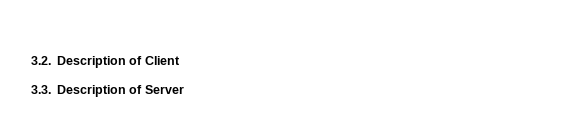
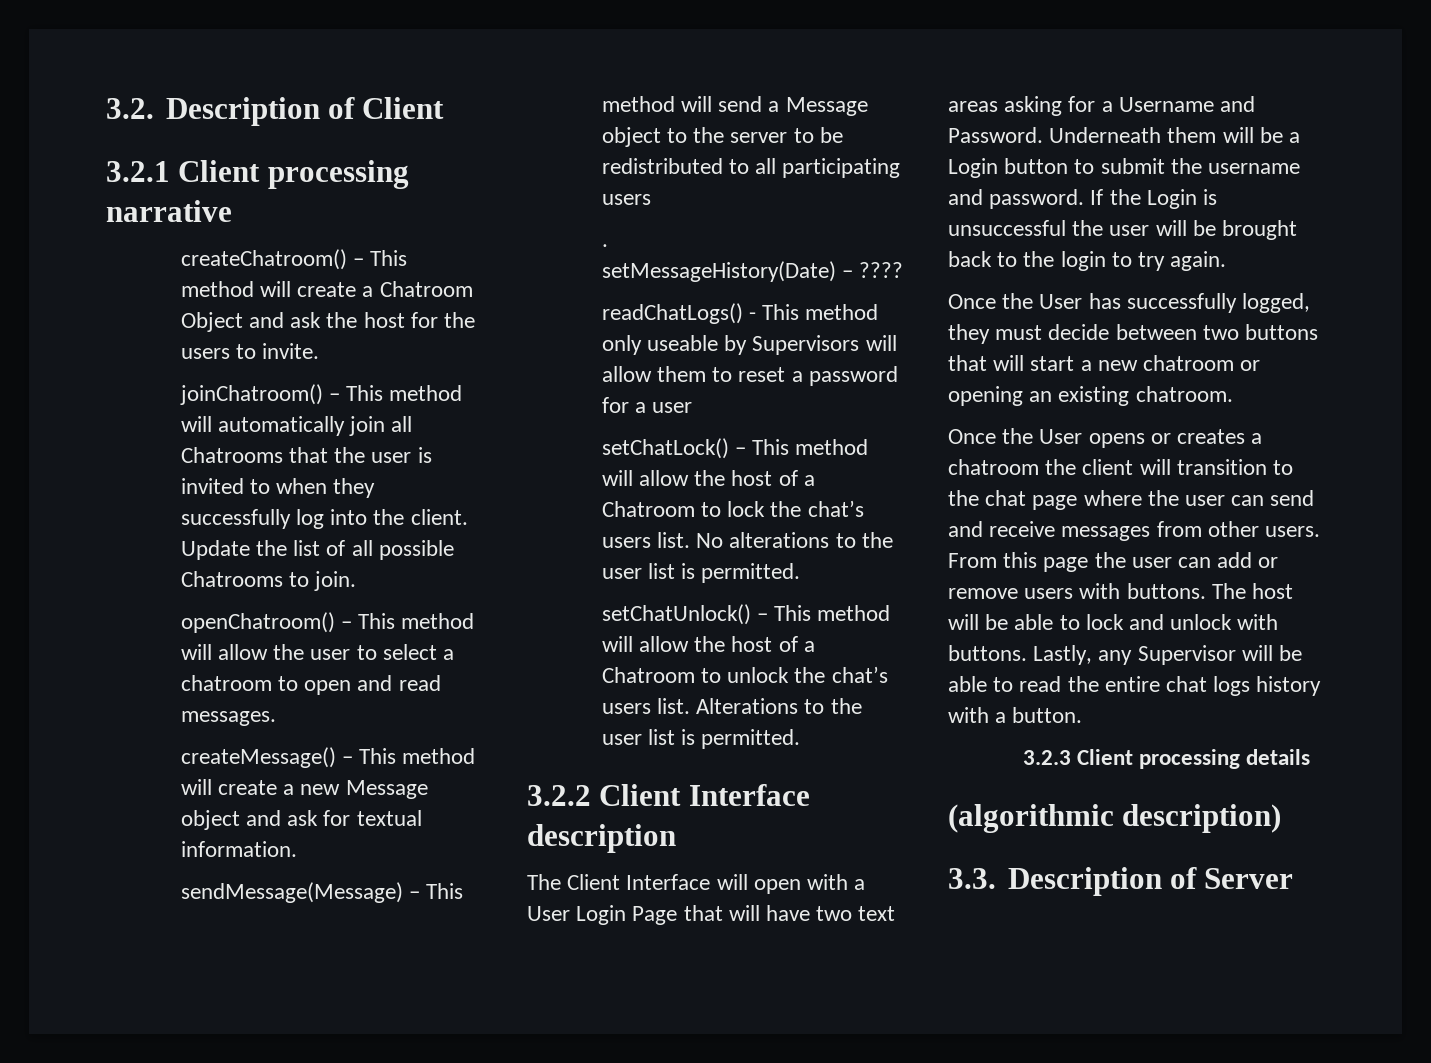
+ 3.2.1 Client processing narrative
+ createChatroom() – This method will create a Chatroom Object and ask the host for the users to invite.
+ joinChatroom() – This method will automatically join all Chatrooms that the user is invited to when they successfully log into the client. Update the list of all possible Chatrooms to join.
+ openChatroom() – This method will allow the user to select a chatroom to open and read messages.
+ createMessage() – This method will create a new Message object and ask for textual information.
+ sendMessage(Message) – This method will send a Message object to the server to be redistributed to all participating users
+ .
+ setMessageHistory(Date) – ????
+ readChatLogs() - This method only useable by Supervisors will allow them to reset a password for a user
+ setChatLock() – This method will allow the host of a Chatroom to lock the chat’s users list. No alterations to the user list is permitted.
+ setChatUnlock() – This method will allow the host of a Chatroom to unlock the chat’s users list. Alterations to the user list is permitted.
+ 3.2.2 Client Interface description
+ The Client Interface will open with a User Login Page that will have two text areas asking for a Username and Password. Underneath them will be a Login button to submit the username and password. If the Login is unsuccessful the user will be brought back to the login to try again.
+ Once the User has successfully logged, they must decide between two buttons that will start a new chatroom or opening an existing chatroom.
+ Once the User opens or creates a chatroom the client will transition to the chat page where the user can send and receive messages from other users. From this page the user can add or remove users with buttons. The host will be able to lock and unlock with buttons. Lastly, any Supervisor will be able to read the entire chat logs history with a button.
+ 3.2.3 Client processing details
+ (algorithmic description)

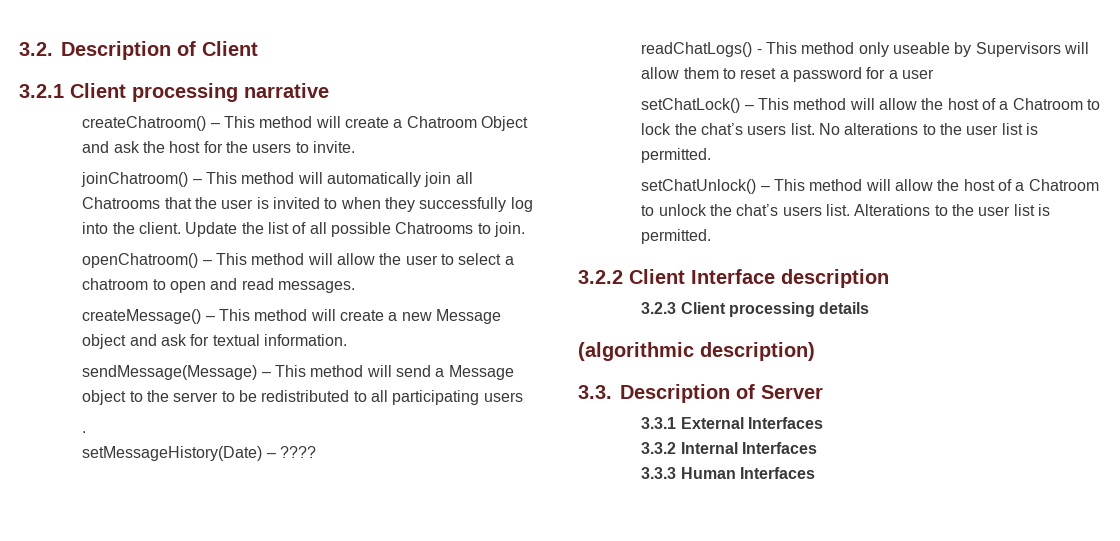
- The Client Interface will open with a User Login Page that will have two text areas asking for a Username and Password. Underneath them will be a Login button to submit the username and password. If the Login is unsuccessful the user will be brought back to the login to try again.
- Once the User has successfully logged, they must decide between two buttons that will start a new chatroom or opening an existing chatroom.
- Once the User opens or creates a chatroom the client will transition to the chat page where the user can send and receive messages from other users. From this page the user can add or remove users with buttons. The host will be able to lock and unlock with buttons. Lastly, any Supervisor will be able to read the entire chat logs history with a button.
+ 3.3.1 External Interfaces
+ 3.3.2 Internal Interfaces
+ 3.3.3 Human Interfaces

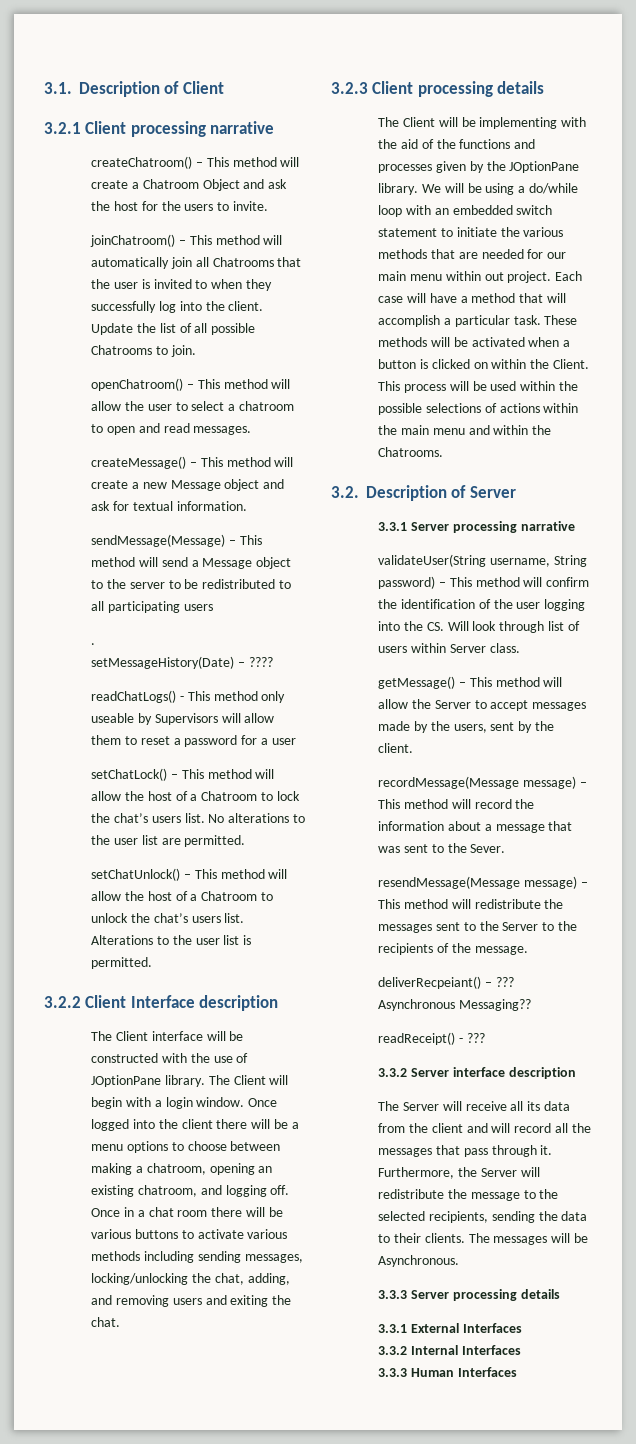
- 3.2. Description of Client
+ 3.1. Description of Client
- No alterations to the user list is permitted.
+ No alterations to the user list are permitted.
+ The Client interface will be constructed with the use of JOptionPane library. The Client will begin with a login window. Once logged into the client there will be a menu options to choose between making a chatroom, opening an existing chatroom, and logging off. Once in a chat room there will be various buttons to activate various methods including sending messages, locking/unlocking the chat, adding, and removing users and exiting the chat.
  3.2.3 Client processing details
- (algorithmic description)
- 3.3. Description of Server
+ The Client will be implementing with the aid of the functions and processes given by the JOptionPane library. We will be using a do/while loop with an embedded switch statement to initiate the various methods that are needed for our main menu within out project. Each case will have a method that will accomplish a particular task. These methods will be activated when a button is clicked on within the Client. This process will be used within the possible selections of actions within the main menu and within the Chatrooms.
+ 3.2. Description of Server
+ 3.3.1 Server processing narrative
+ validateUser(String username, String password) – This method will confirm the identification of the user logging into the CS. Will look through list of users within Server class.
+ getMessage() – This method will allow the Server to accept messages made by the users, sent by the client.
+ recordMessage(Message message) – This method will record the information about a message that was sent to the Sever.
+ resendMessage(Message message) – This method will redistribute the messages sent to the Server to the recipients of the message.
+ deliverRecpeiant() – ??? Asynchronous Messaging??
+ readReceipt() - ???
+ 3.3.2 Server interface description
+ The Server will receive all its data from the client and will record all the messages that pass through it. Furthermore, the Server will redistribute the message to the selected recipients, sending the data to their clients. The messages will be Asynchronous.
+ 3.3.3 Server processing details

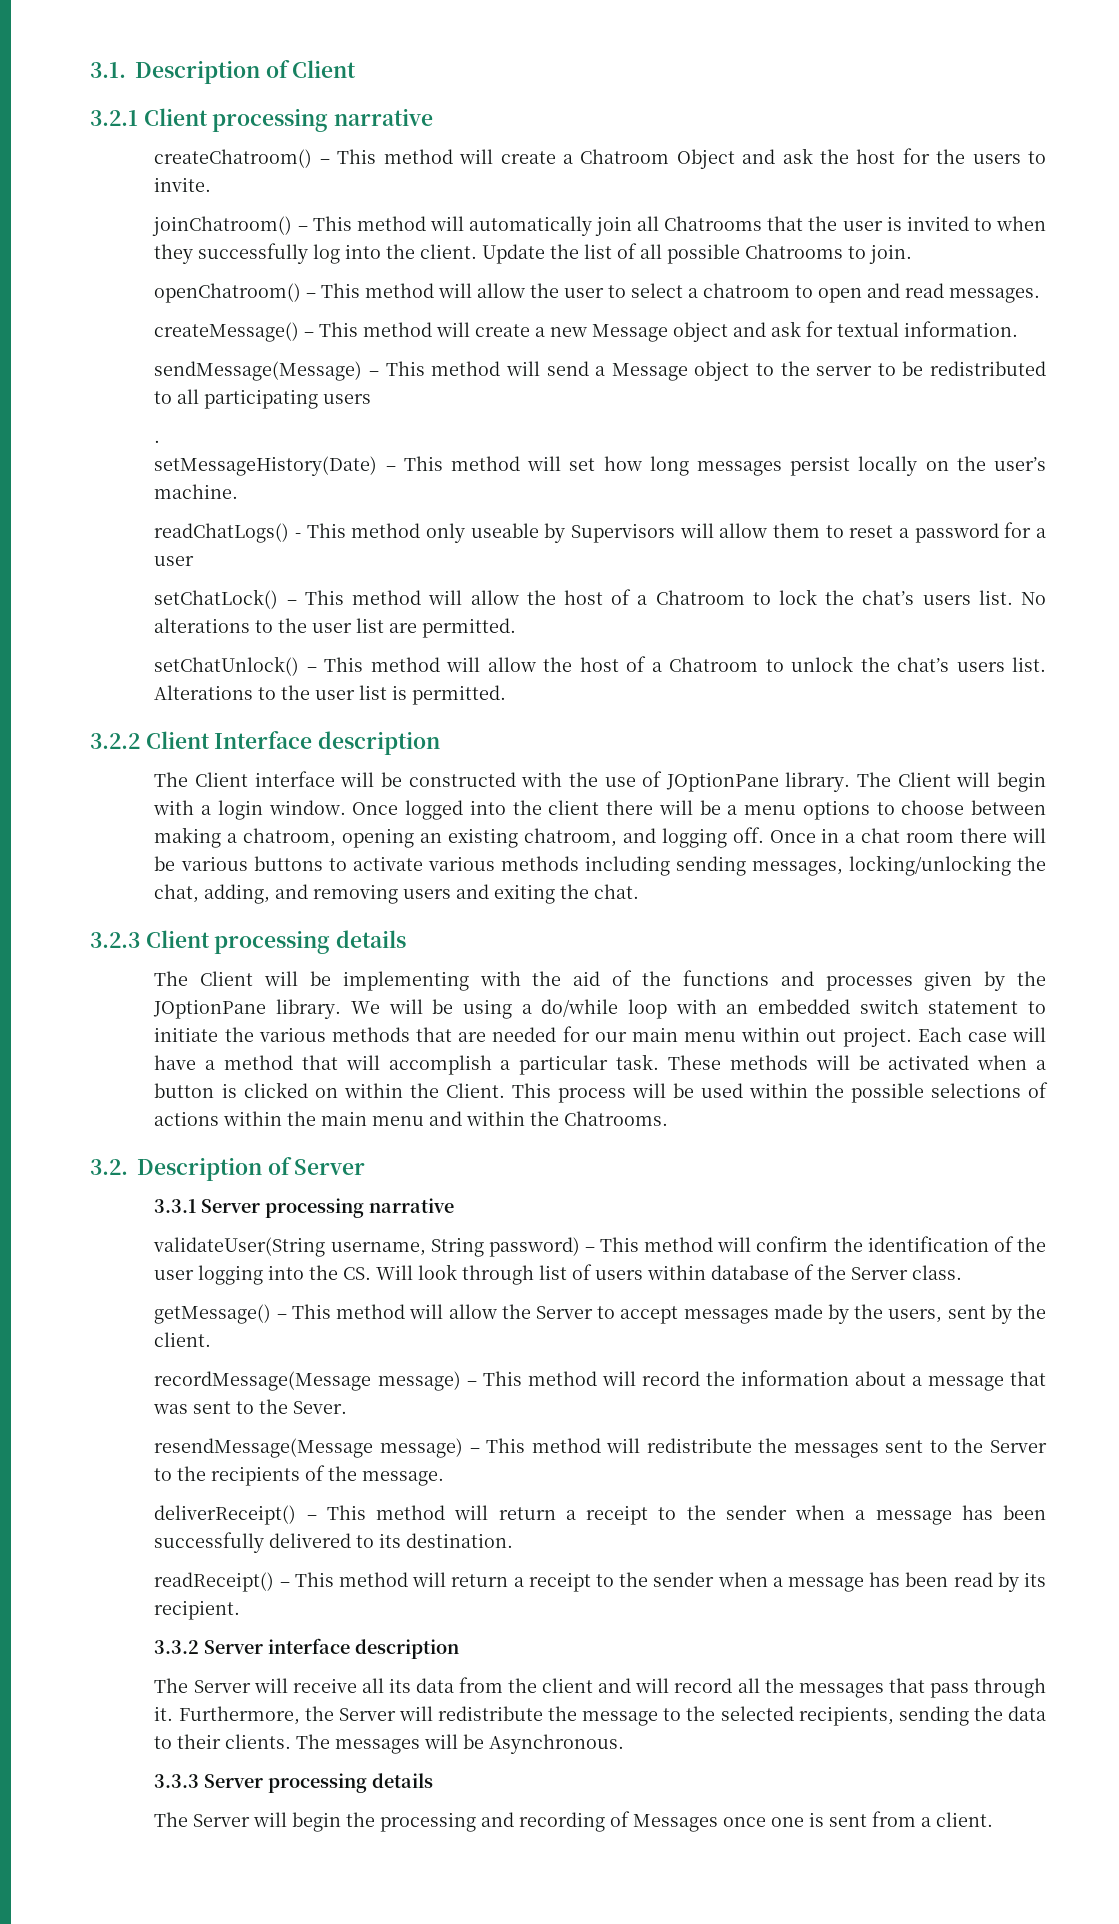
- setMessageHistory(Date) – ????
+ setMessageHistory(Date) – This method will set how long messages persist locally on the user’s machine.
- validateUser(String username, String password) – This method will confirm the identification of the user logging into the CS. Will look through list of users within Server class.
+ validateUser(String username, String password) – This method will confirm the identification of the user logging into the CS. Will look through list of users within database of the Server class.
- deliverRecpeiant() – ??? Asynchronous Messaging??
- readReceipt() - ???
+ deliverReceipt() – This method will return a receipt to the sender when a message has been successfully delivered to its destination.
+ readReceipt() – This method will return a receipt to the sender when a message has been read by its recipient.
- 3.3.1 External Interfaces
- 3.3.2 Internal Interfaces
- 3.3.3 Human Interfaces
+ The Server will begin the processing and recording of Messages once one is sent from a client.

